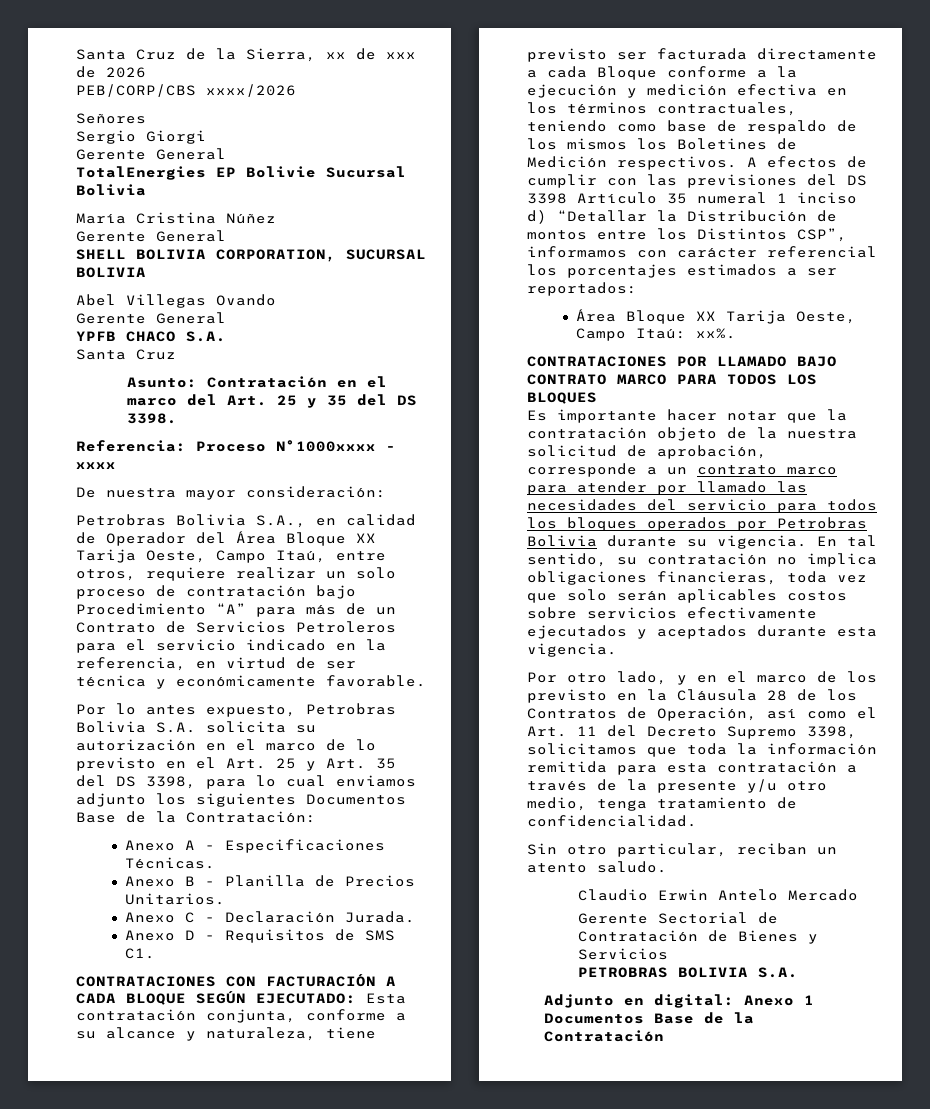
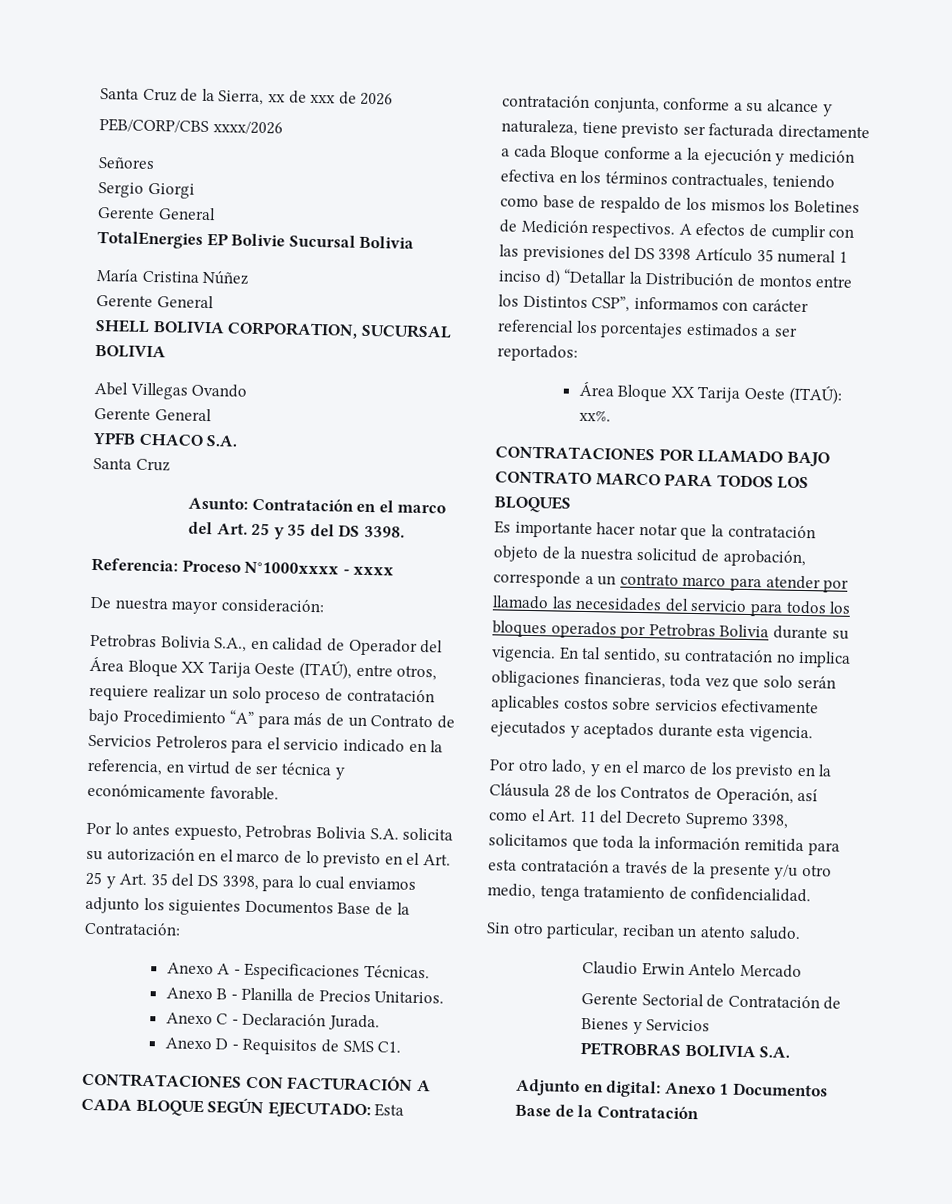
- Petrobras Bolivia S.A., en calidad de Operador del Área Bloque XX Tarija Oeste, Campo Itaú, entre otros, requiere realizar un solo proceso de contratación bajo Procedimiento “A” para más de un Contrato de Servicios Petroleros para el servicio indicado en la referencia, en virtud de ser técnica y económicamente favorable.
+ Petrobras Bolivia S.A., en calidad de Operador del Área Bloque XX Tarija Oeste (ITAÚ), entre otros, requiere realizar un solo proceso de contratación bajo Procedimiento “A” para más de un Contrato de Servicios Petroleros para el servicio indicado en la referencia, en virtud de ser técnica y económicamente favorable.
- Área Bloque XX Tarija Oeste, Campo Itaú: xx%.
+ Área Bloque XX Tarija Oeste (ITAÚ): xx%.

